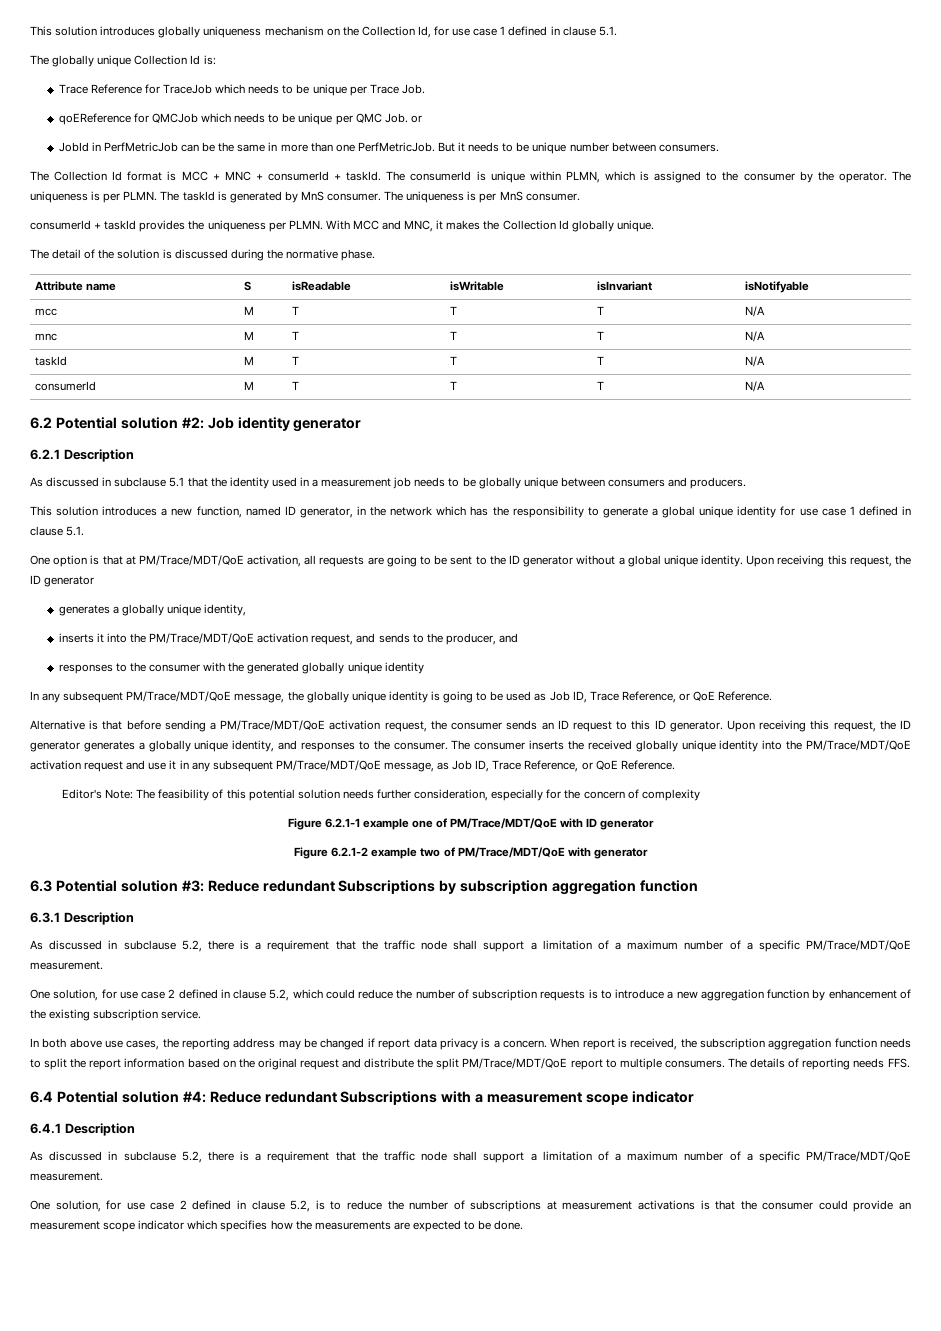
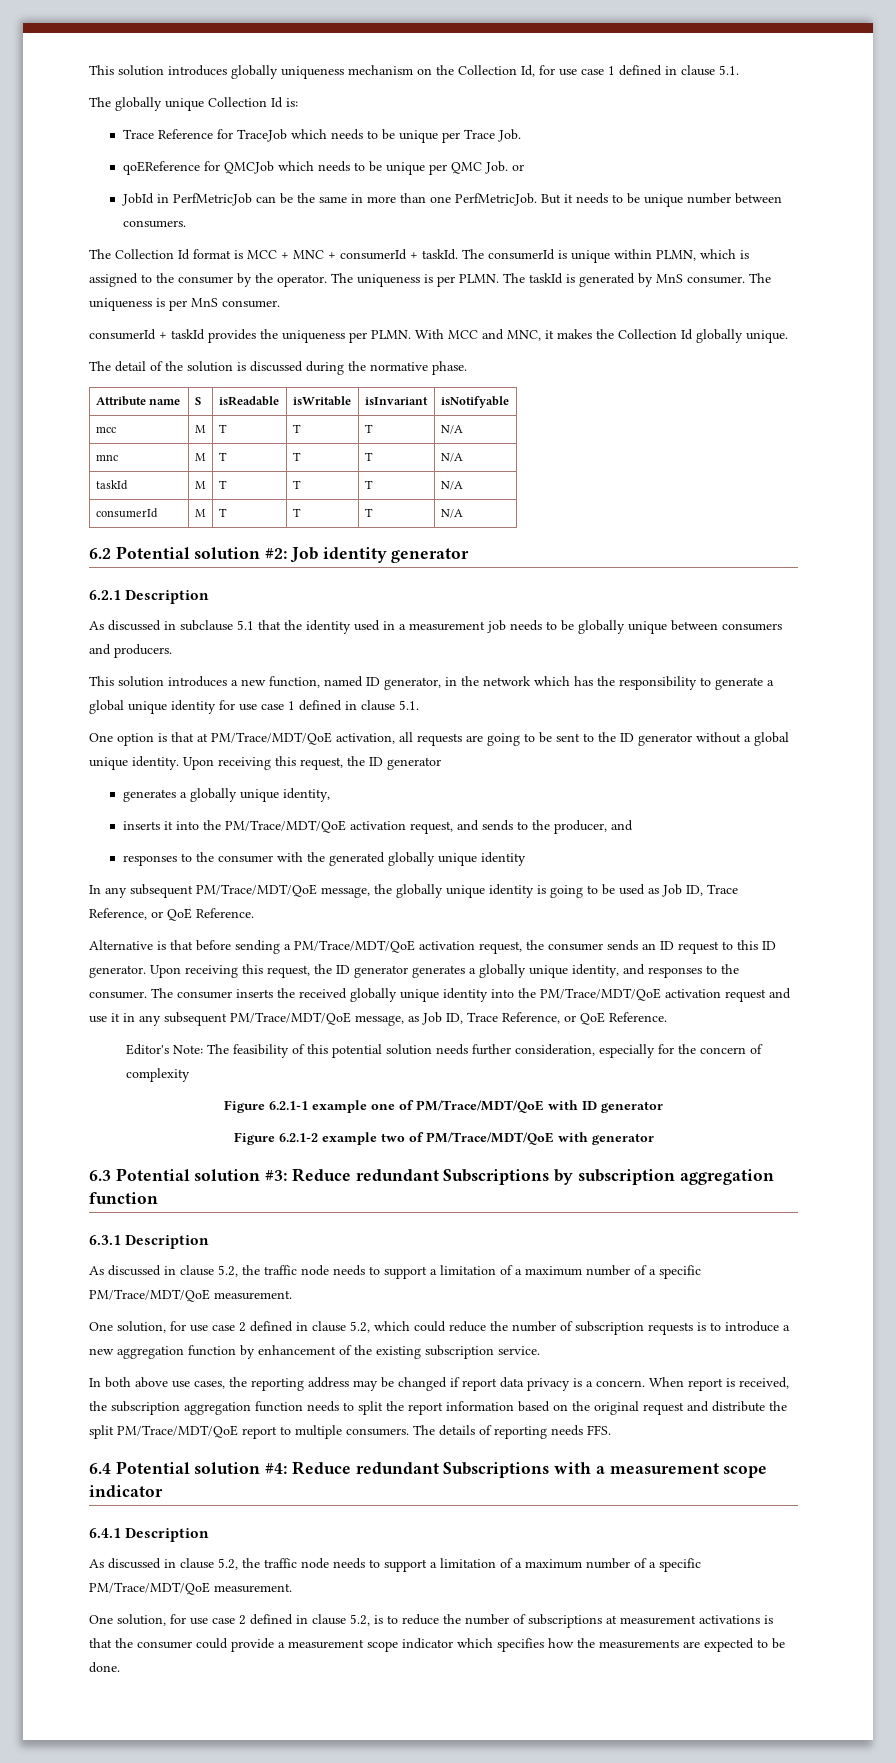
  6.3.1 Description
- As discussed in subclause 5.2, there is a requirement that the traffic node shall support a limitation of a maximum number of a specific PM/Trace/MDT/QoE measurement.
+ As discussed in clause 5.2, the traffic node needs to support a limitation of a maximum number of a specific PM/Trace/MDT/QoE measurement.
  6.4.1 Description
- As discussed in subclause 5.2, there is a requirement that the traffic node shall support a limitation of a maximum number of a specific PM/Trace/MDT/QoE measurement.
+ As discussed in clause 5.2, the traffic node needs to support a limitation of a maximum number of a specific PM/Trace/MDT/QoE measurement.
- One solution, for use case 2 defined in clause 5.2, is to reduce the number of subscriptions at measurement activations is that the consumer could provide an measurement scope indicator which specifies how the measurements are expected to be done.
+ One solution, for use case 2 defined in clause 5.2, is to reduce the number of subscriptions at measurement activations is that the consumer could provide a measurement scope indicator which specifies how the measurements are expected to be done.

